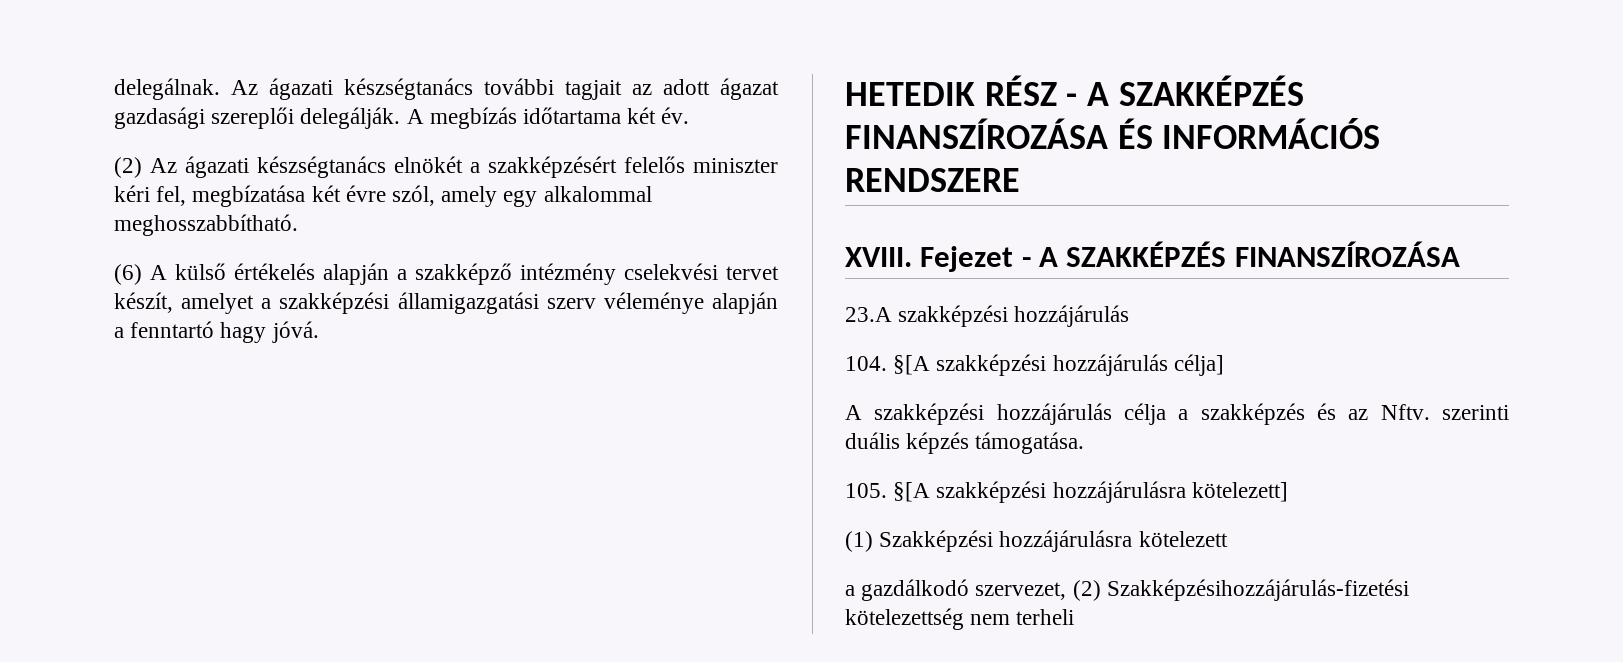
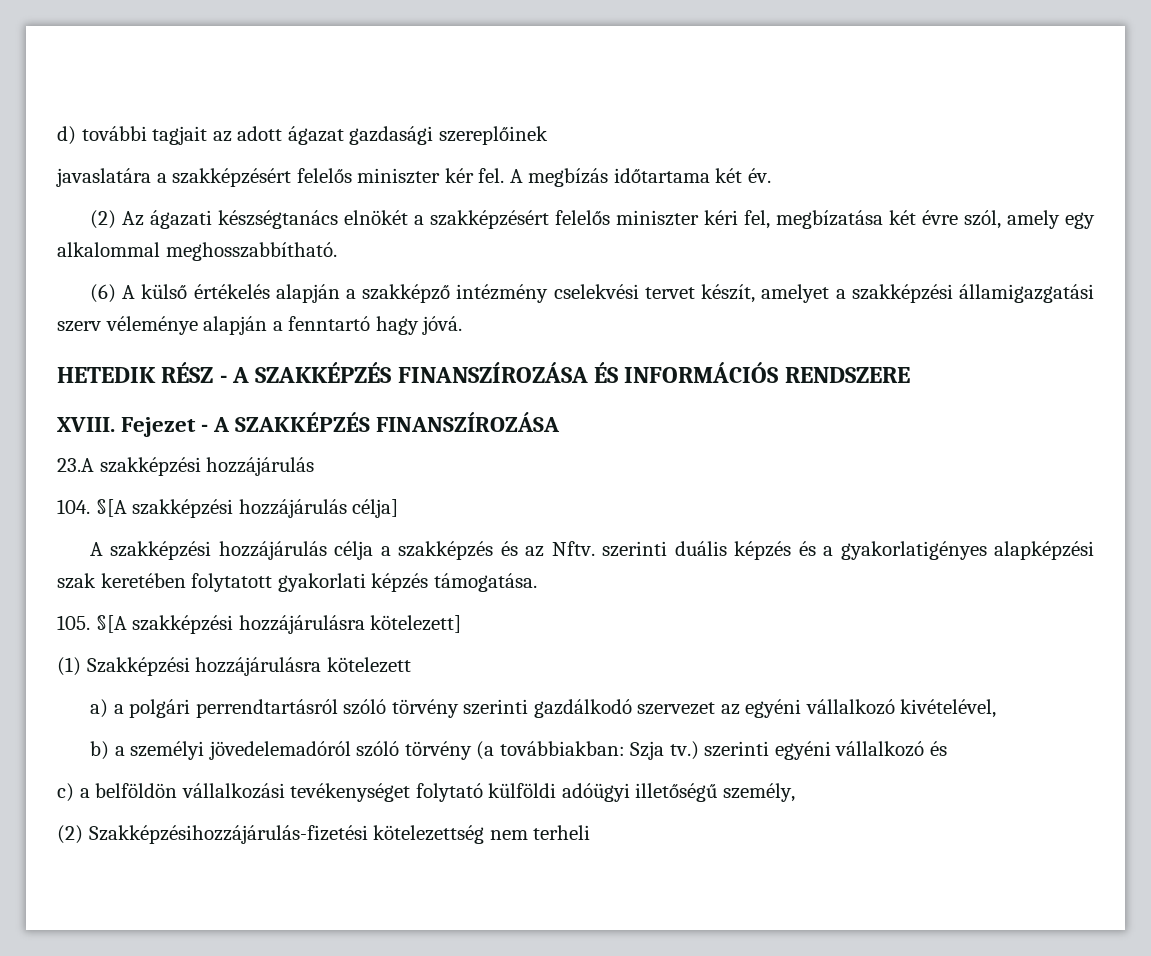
- delegálnak. Az ágazati készségtanács további tagjait az adott ágazat gazdasági szereplői delegálják.
+ d) további tagjait az adott ágazat gazdasági szereplőinek
+ javaslatára a szakképzésért felelős miniszter kér fel.
- A szakképzési hozzájárulás célja a szakképzés és az Nftv. szerinti duális képzés támogatása.
+ A szakképzési hozzájárulás célja a szakképzés és az Nftv. szerinti duális képzés és a gyakorlatigényes alapképzési szak keretében folytatott gyakorlati képzés támogatása.
- a gazdálkodó szervezet, (2) Szakképzésihozzájárulás-fizetési kötelezettség nem terheli
+ a) a polgári perrendtartásról szóló törvény szerinti gazdálkodó szervezet az egyéni vállalkozó kivételével,
+ b) a személyi jövedelemadóról szóló törvény (a továbbiakban: Szja tv.) szerinti egyéni vállalkozó és
+ c) a belföldön vállalkozási tevékenységet folytató külföldi adóügyi illetőségű személy,
+ (2) Szakképzésihozzájárulás-fizetési kötelezettség nem terheli

